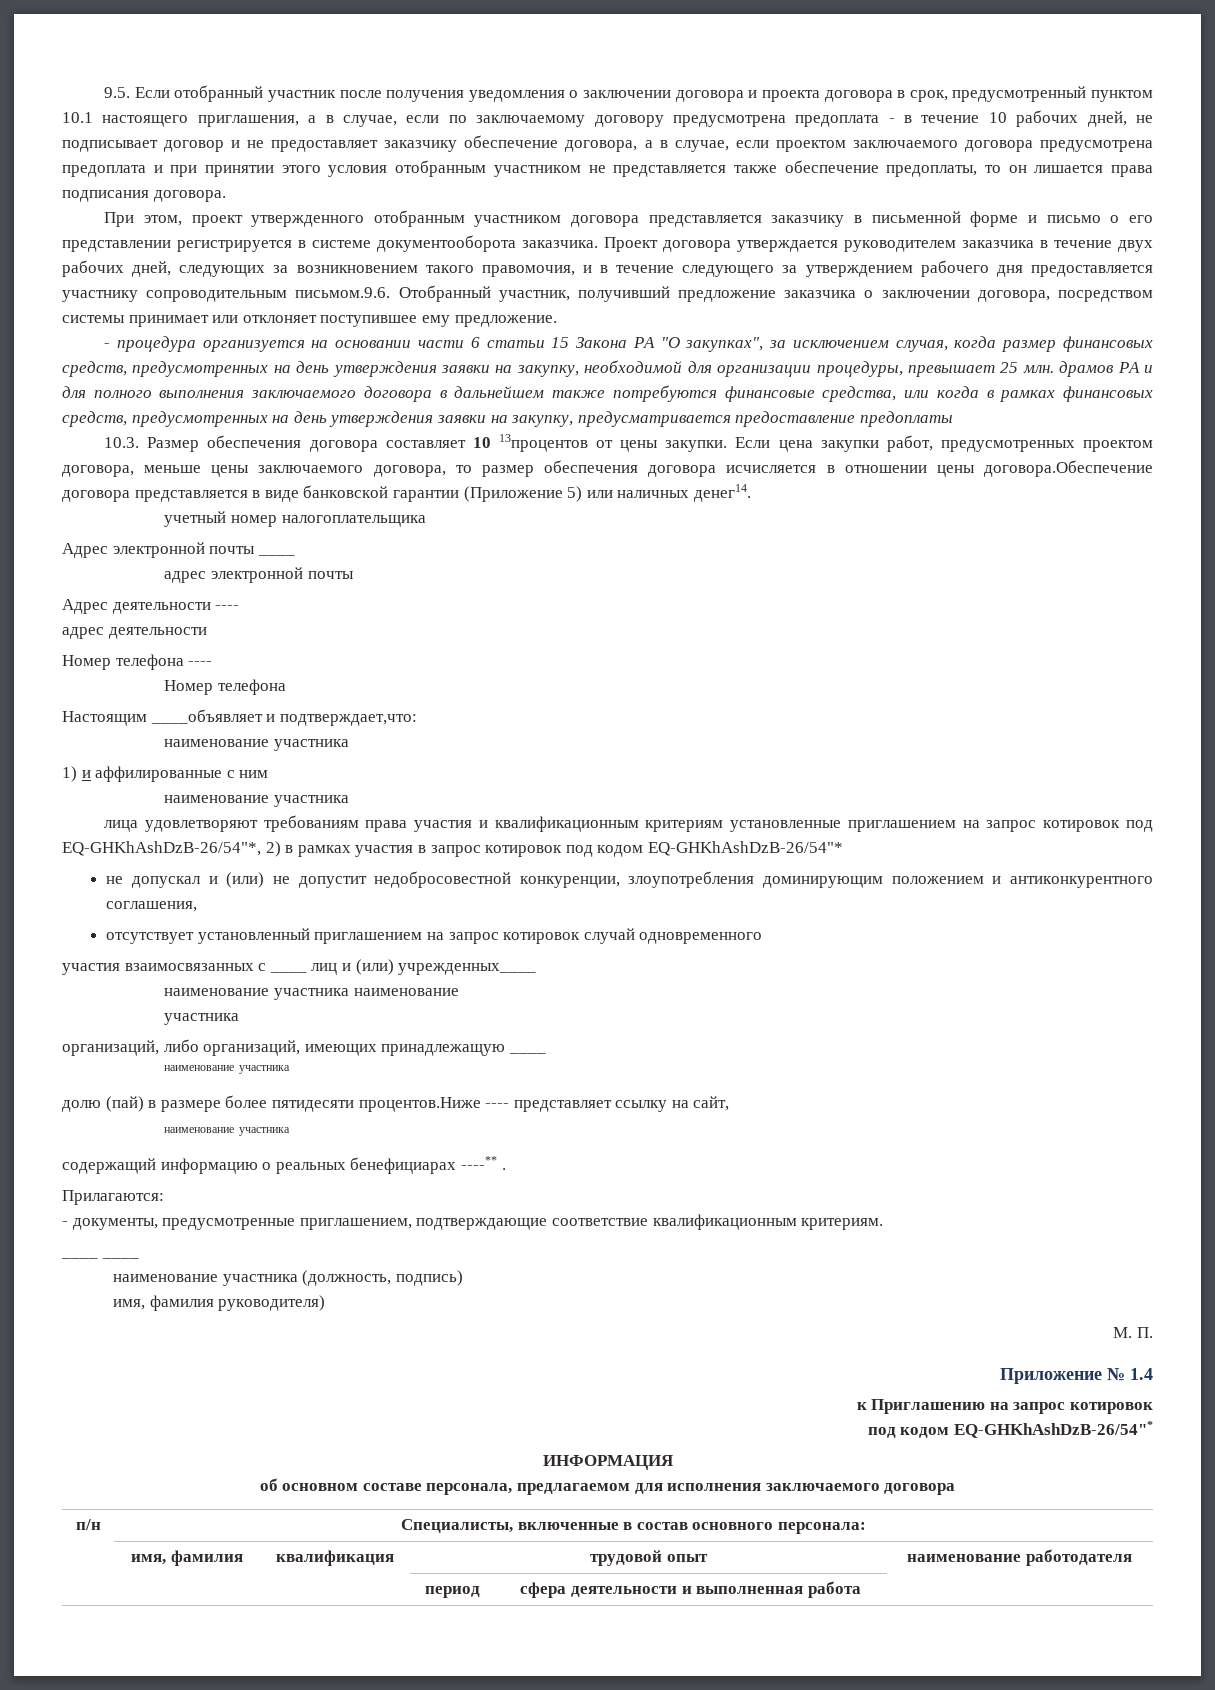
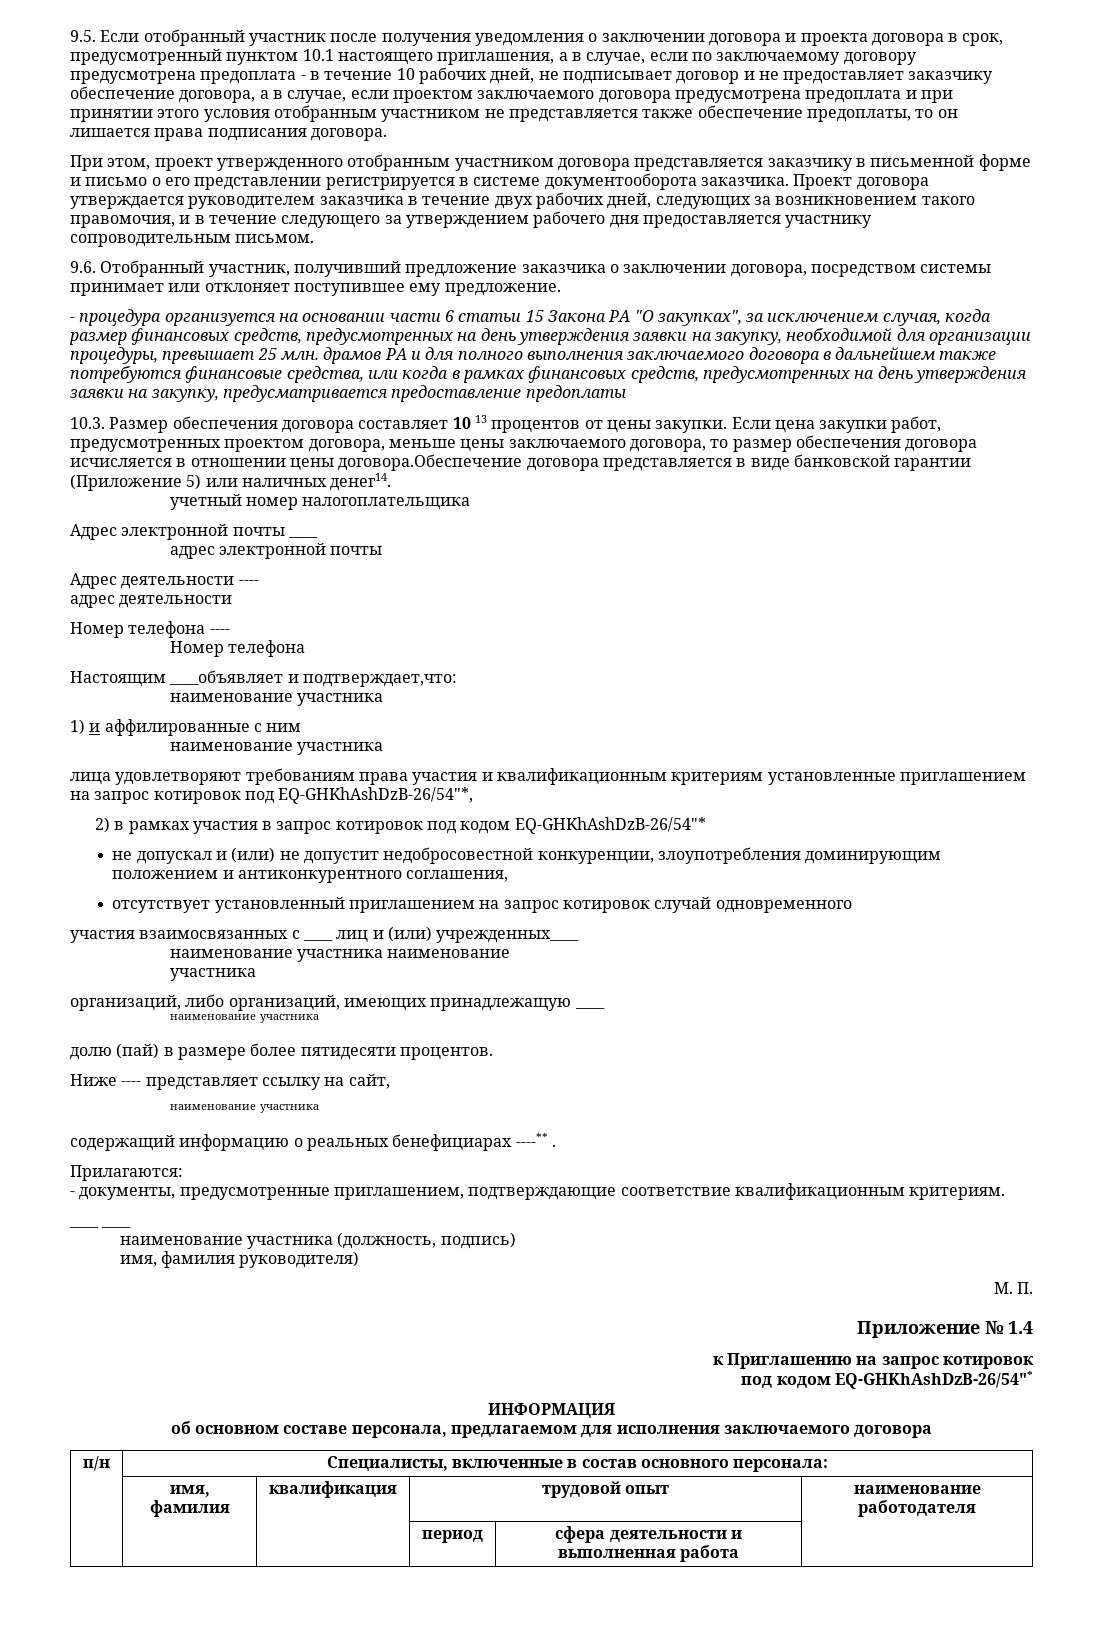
- Проект договора утверждается руководителем заказчика в течение двух рабочих дней, следующих за возникновением такого правомочия, и в течение следующего за утверждением рабочего дня предоставляется участнику сопроводительным письмом.9.6. Отобранный участник, получивший предложение заказчика о заключении договора, посредством системы принимает или отклоняет поступившее ему предложение.
+ Проект договора утверждается руководителем заказчика в течение двух рабочих дней, следующих за возникновением такого правомочия, и в течение следующего за утверждением рабочего дня предоставляется участнику сопроводительным письмом.
+ 9.6. Отобранный участник, получивший предложение заказчика о заключении договора, посредством системы принимает или отклоняет поступившее ему предложение.
- 10.3. Размер обеспечения договора составляет 10 13процентов от цены закупки.
+ 10.3. Размер обеспечения договора составляет 10 13 процентов от цены закупки.
- лица удовлетворяют требованиям права участия и квалификационным критериям установленные приглашением на запрос котировок под EQ-GHKhAshDzB-26/54"*, 2) в рамках участия в запрос котировок под кодом EQ-GHKhAshDzB-26/54"*
+ лица удовлетворяют требованиям права участия и квалификационным критериям установленные приглашением на запрос котировок под EQ-GHKhAshDzB-26/54"*,
+ 2) в рамках участия в запрос котировок под кодом EQ-GHKhAshDzB-26/54"*
- долю (пай) в размере более пятидесяти процентов.Ниже ---- представляет ссылку на сайт,
+ долю (пай) в размере более пятидесяти процентов.
+ Ниже ---- представляет ссылку на сайт,

